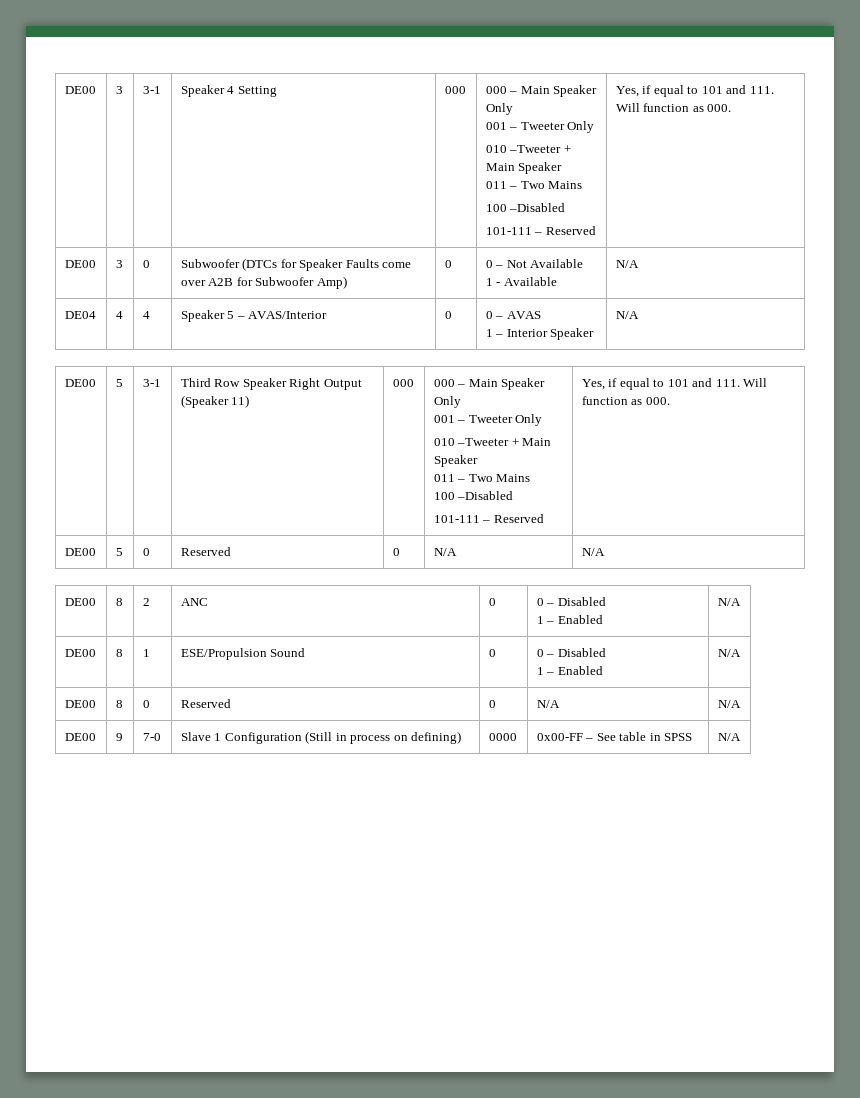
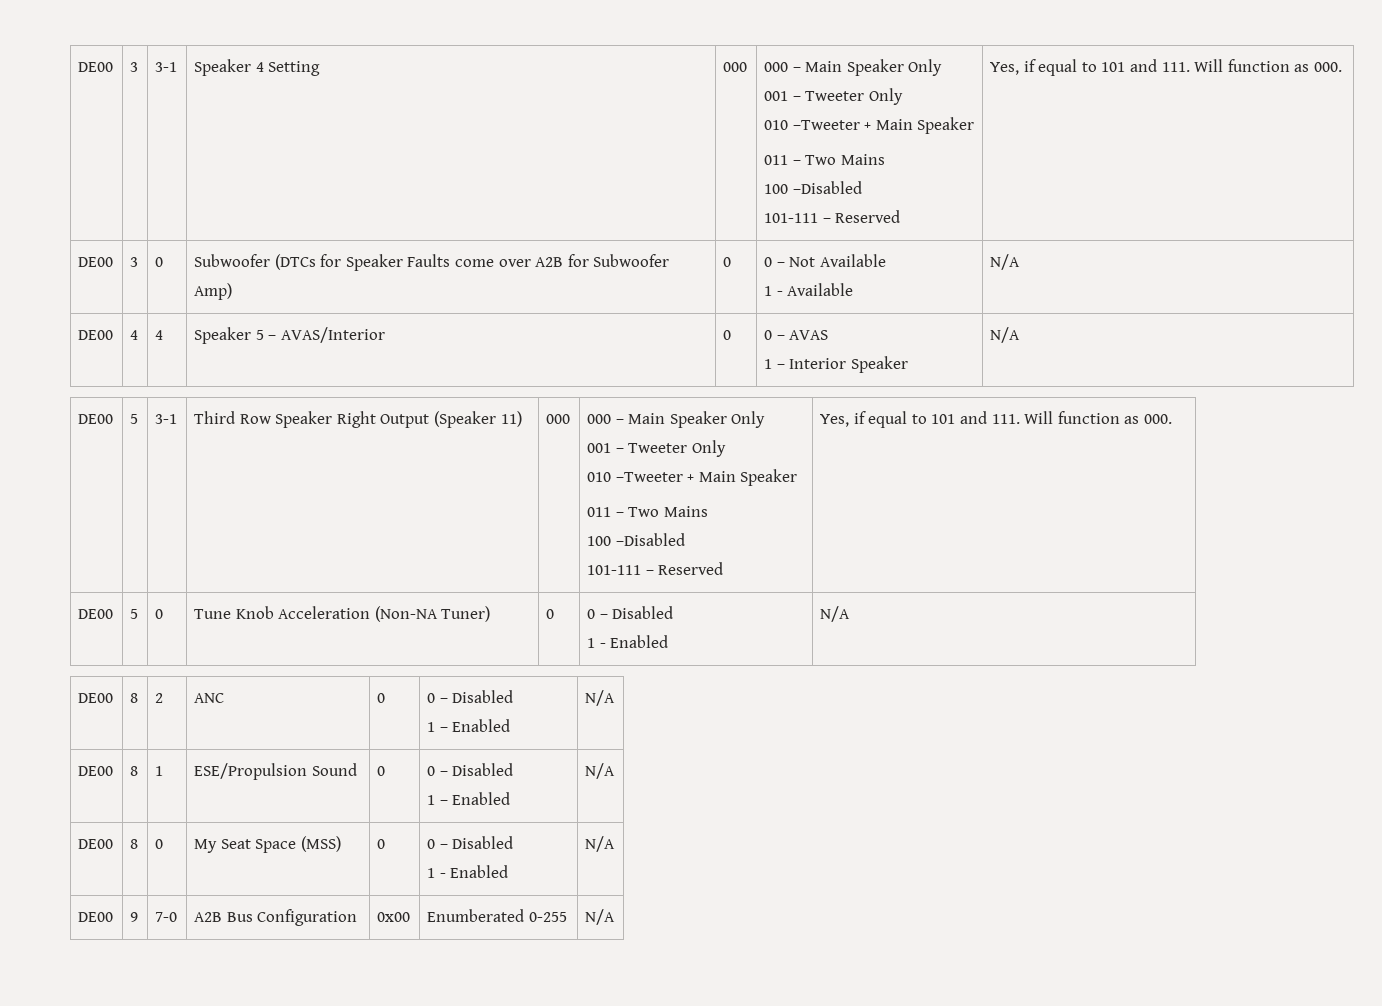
- DE04 | 4 | 4 | Speaker 5 – AVAS/Interior | 0 | 0 – AVAS
+ DE00 | 4 | 4 | Speaker 5 – AVAS/Interior | 0 | 0 – AVAS
- DE00 | 5 | 0 | Reserved | 0 | N/A | N/A
+ DE00 | 5 | 0 | Tune Knob Acceleration (Non-NA Tuner) | 0 | 0 – Disabled
+ 1 - Enabled | N/A
- DE00 | 8 | 0 | Reserved | 0 | N/A | N/A
+ DE00 | 8 | 0 | My Seat Space (MSS) | 0 | 0 – Disabled
+ 1 - Enabled | N/A
- DE00 | 9 | 7-0 | Slave 1 Configuration (Still in process on defining) | 0000 | 0x00-FF – See table in SPSS | N/A
+ DE00 | 9 | 7-0 | A2B Bus Configuration | 0x00 | Enumberated 0-255 | N/A

